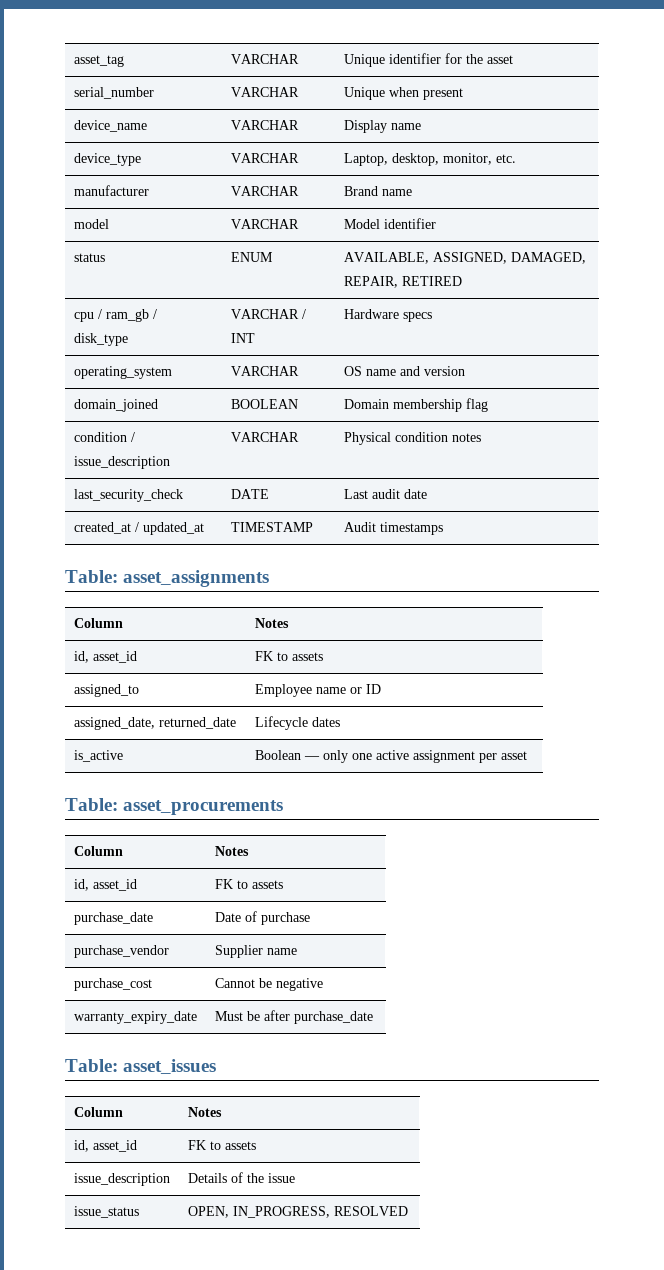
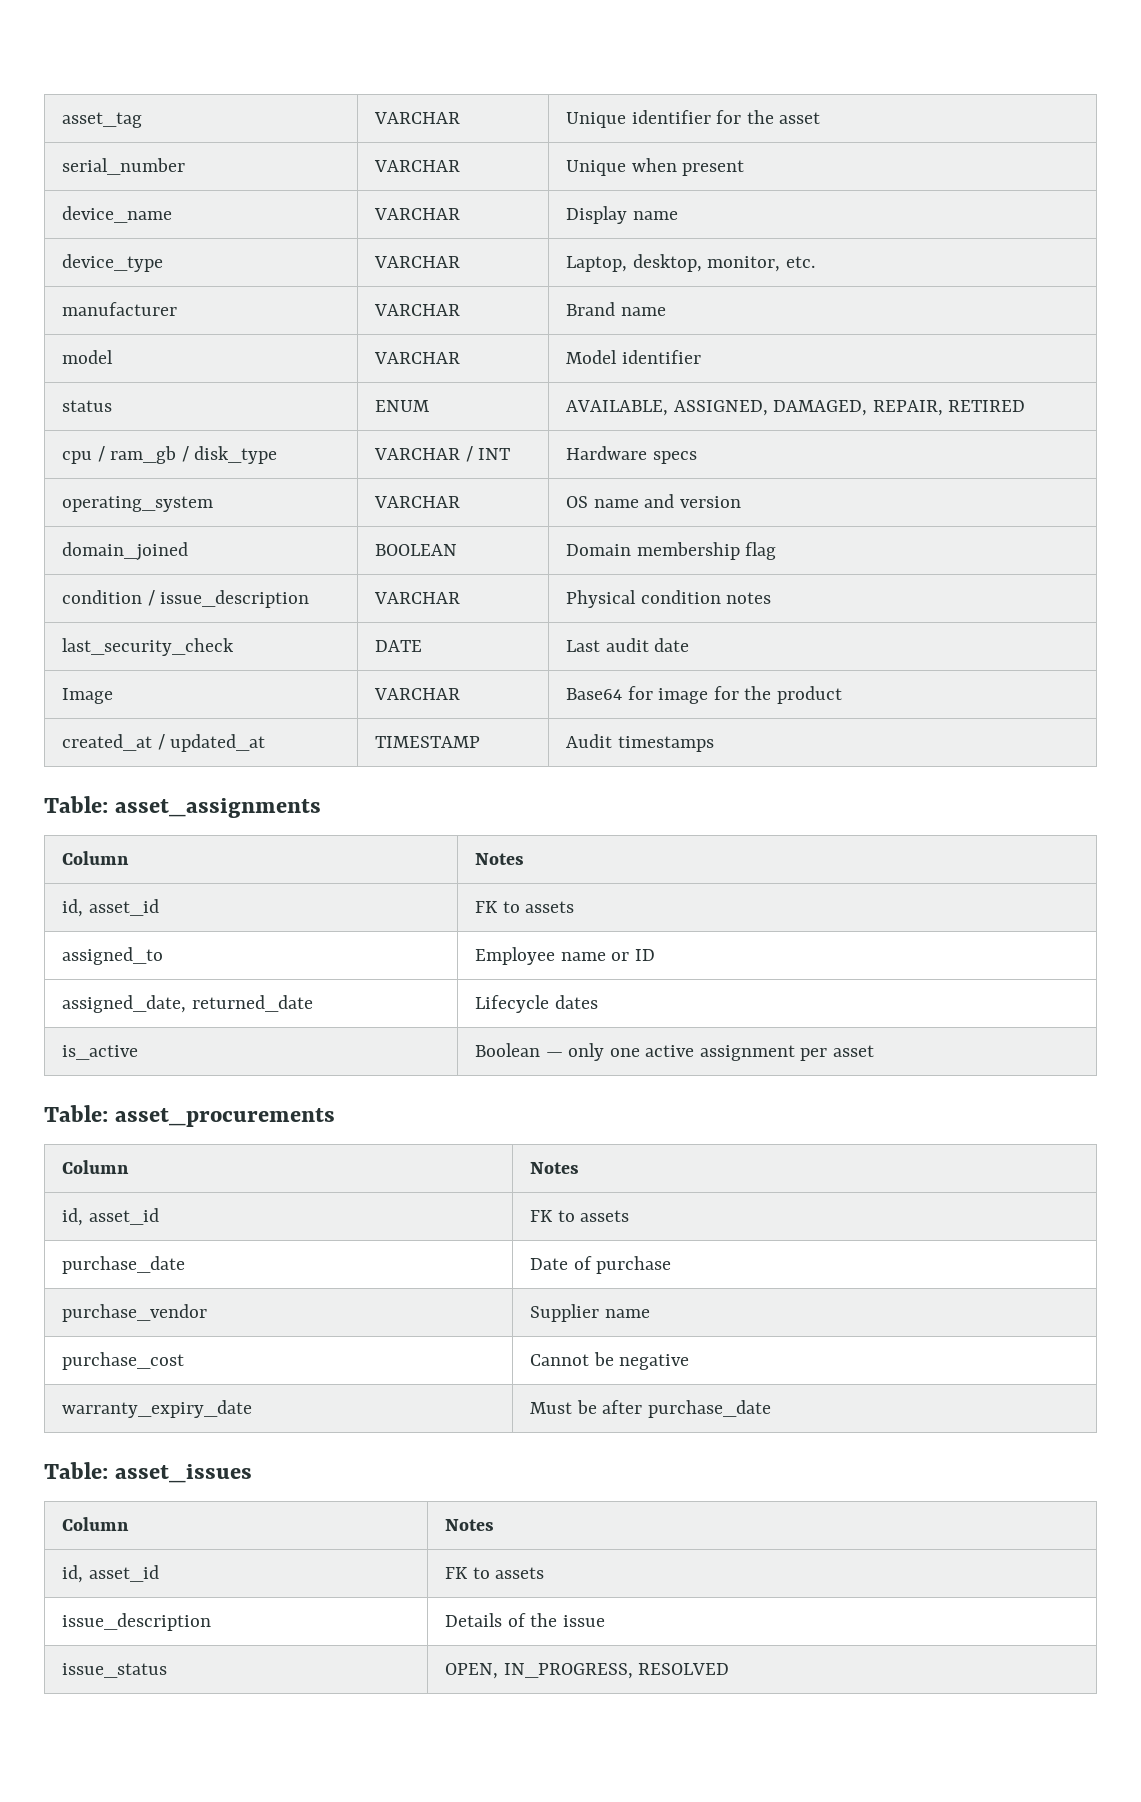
+ Image | VARCHAR | Base64 for image for the product

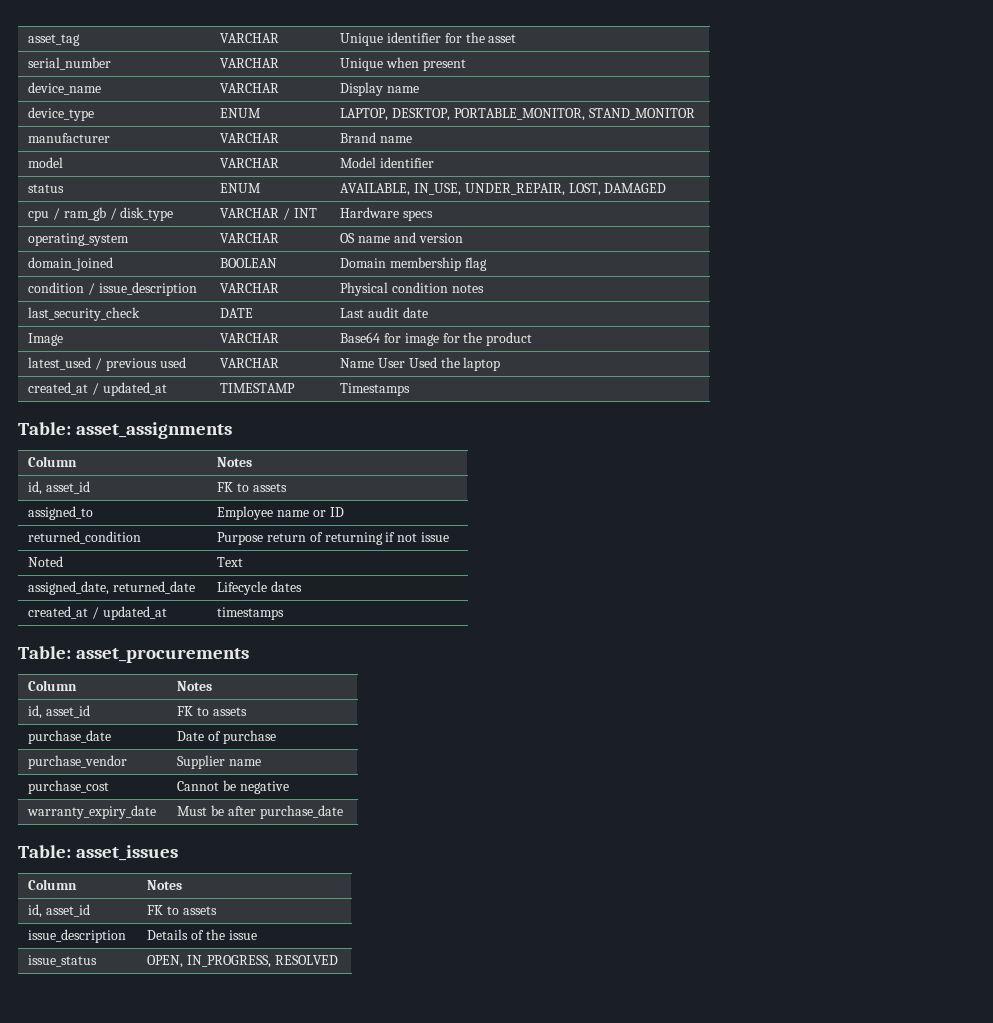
- device_type | VARCHAR | Laptop, desktop, monitor, etc.
+ device_type | ENUM | LAPTOP, DESKTOP, PORTABLE_MONITOR, STAND_MONITOR
- status | ENUM | AVAILABLE, ASSIGNED, DAMAGED, REPAIR, RETIRED
+ status | ENUM | AVAILABLE, IN_USE, UNDER_REPAIR, LOST, DAMAGED
+ latest_used / previous used | VARCHAR | Name User Used the laptop
- created_at / updated_at | TIMESTAMP | Audit timestamps
+ created_at / updated_at | TIMESTAMP | Timestamps
+ returned_condition | Purpose return of returning if not issue
+ Noted | Text
  assigned_date, returned_date | Lifecycle dates
- is_active | Boolean — only one active assignment per asset
+ created_at / updated_at | timestamps

